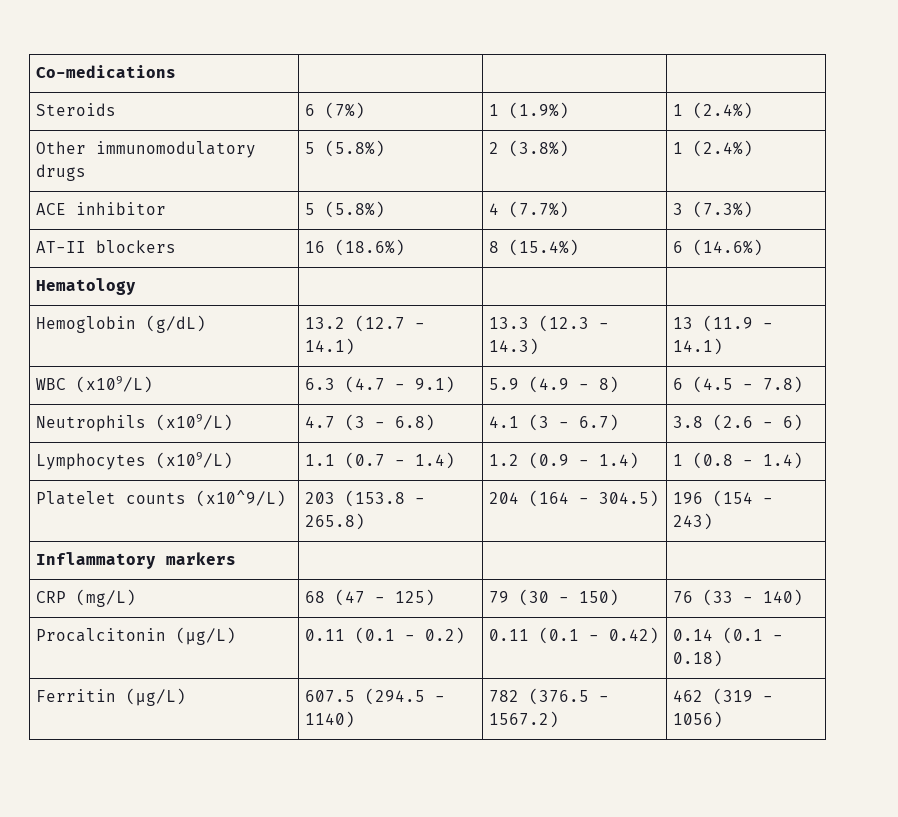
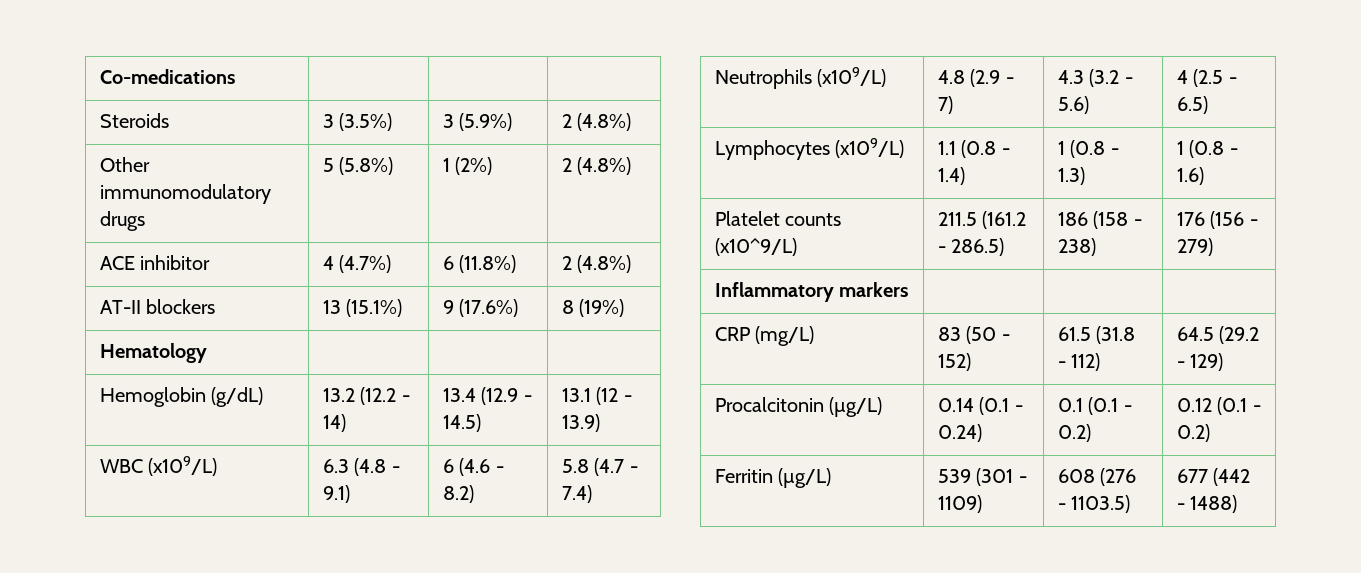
- Steroids | 6 (7%) | 1 (1.9%) | 1 (2.4%)
+ Steroids | 3 (3.5%) | 3 (5.9%) | 2 (4.8%)
- Other immunomodulatory drugs | 5 (5.8%) | 2 (3.8%) | 1 (2.4%)
+ Other immunomodulatory drugs | 5 (5.8%) | 1 (2%) | 2 (4.8%)
- ACE inhibitor | 5 (5.8%) | 4 (7.7%) | 3 (7.3%)
- AT-II blockers | 16 (18.6%) | 8 (15.4%) | 6 (14.6%)
+ ACE inhibitor | 4 (4.7%) | 6 (11.8%) | 2 (4.8%)
+ AT-II blockers | 13 (15.1%) | 9 (17.6%) | 8 (19%)
  Hematology | | |
- Hemoglobin (g/dL) | 13.2 (12.7 - 14.1) | 13.3 (12.3 - 14.3) | 13 (11.9 - 14.1)
+ Hemoglobin (g/dL) | 13.2 (12.2 - 14) | 13.4 (12.9 - 14.5) | 13.1 (12 - 13.9)
- WBC (x109/L) | 6.3 (4.7 - 9.1) | 5.9 (4.9 - 8) | 6 (4.5 - 7.8)
- Neutrophils (x109/L) | 4.7 (3 - 6.8) | 4.1 (3 - 6.7) | 3.8 (2.6 - 6)
- Lymphocytes (x109/L) | 1.1 (0.7 - 1.4) | 1.2 (0.9 - 1.4) | 1 (0.8 - 1.4)
- Platelet counts (x10^9/L) | 203 (153.8 - 265.8) | 204 (164 - 304.5) | 196 (154 - 243)
+ WBC (x109/L) | 6.3 (4.8 - 9.1) | 6 (4.6 - 8.2) | 5.8 (4.7 - 7.4)
+ Neutrophils (x109/L) | 4.8 (2.9 - 7) | 4.3 (3.2 - 5.6) | 4 (2.5 - 6.5)
+ Lymphocytes (x109/L) | 1.1 (0.8 - 1.4) | 1 (0.8 - 1.3) | 1 (0.8 - 1.6)
+ Platelet counts (x10^9/L) | 211.5 (161.2 - 286.5) | 186 (158 - 238) | 176 (156 - 279)
  Inflammatory markers | | |
- CRP (mg/L) | 68 (47 - 125) | 79 (30 - 150) | 76 (33 - 140)
- Procalcitonin (µg/L) | 0.11 (0.1 - 0.2) | 0.11 (0.1 - 0.42) | 0.14 (0.1 - 0.18)
- Ferritin (µg/L) | 607.5 (294.5 - 1140) | 782 (376.5 - 1567.2) | 462 (319 - 1056)
+ CRP (mg/L) | 83 (50 - 152) | 61.5 (31.8 - 112) | 64.5 (29.2 - 129)
+ Procalcitonin (µg/L) | 0.14 (0.1 - 0.24) | 0.1 (0.1 - 0.2) | 0.12 (0.1 - 0.2)
+ Ferritin (µg/L) | 539 (301 - 1109) | 608 (276 - 1103.5) | 677 (442 - 1488)

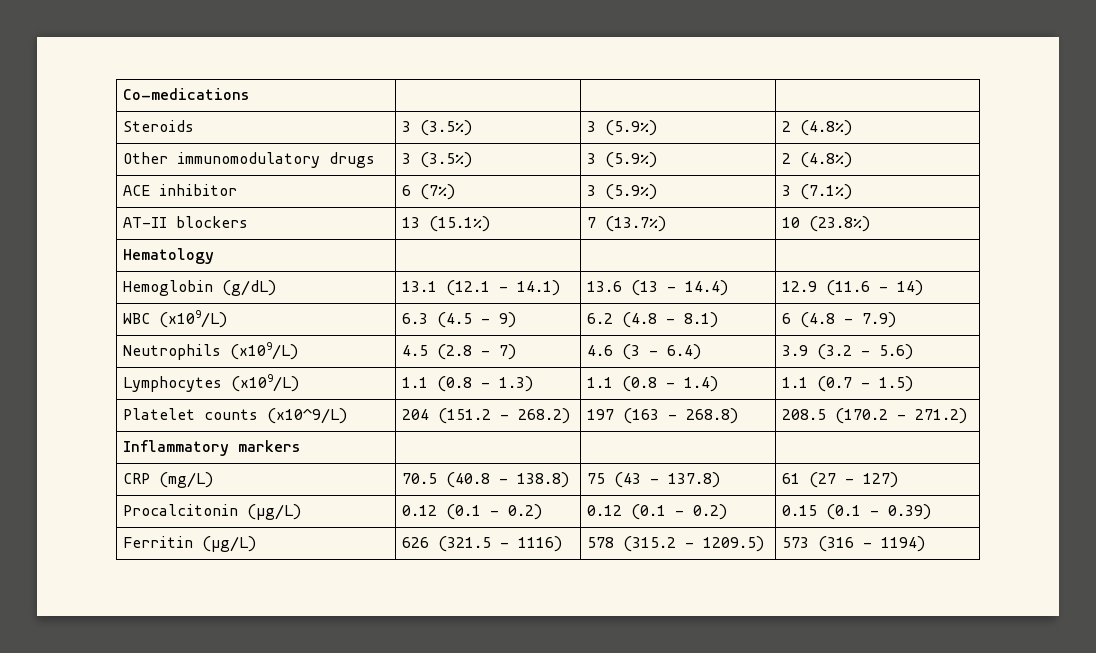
- Other immunomodulatory drugs | 5 (5.8%) | 1 (2%) | 2 (4.8%)
+ Other immunomodulatory drugs | 3 (3.5%) | 3 (5.9%) | 2 (4.8%)
- ACE inhibitor | 4 (4.7%) | 6 (11.8%) | 2 (4.8%)
+ ACE inhibitor | 6 (7%) | 3 (5.9%) | 3 (7.1%)
- AT-II blockers | 13 (15.1%) | 9 (17.6%) | 8 (19%)
+ AT-II blockers | 13 (15.1%) | 7 (13.7%) | 10 (23.8%)
- Hemoglobin (g/dL) | 13.2 (12.2 - 14) | 13.4 (12.9 - 14.5) | 13.1 (12 - 13.9)
+ Hemoglobin (g/dL) | 13.1 (12.1 - 14.1) | 13.6 (13 - 14.4) | 12.9 (11.6 - 14)
- WBC (x109/L) | 6.3 (4.8 - 9.1) | 6 (4.6 - 8.2) | 5.8 (4.7 - 7.4)
+ WBC (x109/L) | 6.3 (4.5 - 9) | 6.2 (4.8 - 8.1) | 6 (4.8 - 7.9)
- Neutrophils (x109/L) | 4.8 (2.9 - 7) | 4.3 (3.2 - 5.6) | 4 (2.5 - 6.5)
- Lymphocytes (x109/L) | 1.1 (0.8 - 1.4) | 1 (0.8 - 1.3) | 1 (0.8 - 1.6)
- Platelet counts (x10^9/L) | 211.5 (161.2 - 286.5) | 186 (158 - 238) | 176 (156 - 279)
+ Neutrophils (x109/L) | 4.5 (2.8 - 7) | 4.6 (3 - 6.4) | 3.9 (3.2 - 5.6)
+ Lymphocytes (x109/L) | 1.1 (0.8 - 1.3) | 1.1 (0.8 - 1.4) | 1.1 (0.7 - 1.5)
+ Platelet counts (x10^9/L) | 204 (151.2 - 268.2) | 197 (163 - 268.8) | 208.5 (170.2 - 271.2)
  Inflammatory markers | | |
- CRP (mg/L) | 83 (50 - 152) | 61.5 (31.8 - 112) | 64.5 (29.2 - 129)
- Procalcitonin (µg/L) | 0.14 (0.1 - 0.24) | 0.1 (0.1 - 0.2) | 0.12 (0.1 - 0.2)
- Ferritin (µg/L) | 539 (301 - 1109) | 608 (276 - 1103.5) | 677 (442 - 1488)
+ CRP (mg/L) | 70.5 (40.8 - 138.8) | 75 (43 - 137.8) | 61 (27 - 127)
+ Procalcitonin (µg/L) | 0.12 (0.1 - 0.2) | 0.12 (0.1 - 0.2) | 0.15 (0.1 - 0.39)
+ Ferritin (µg/L) | 626 (321.5 - 1116) | 578 (315.2 - 1209.5) | 573 (316 - 1194)

